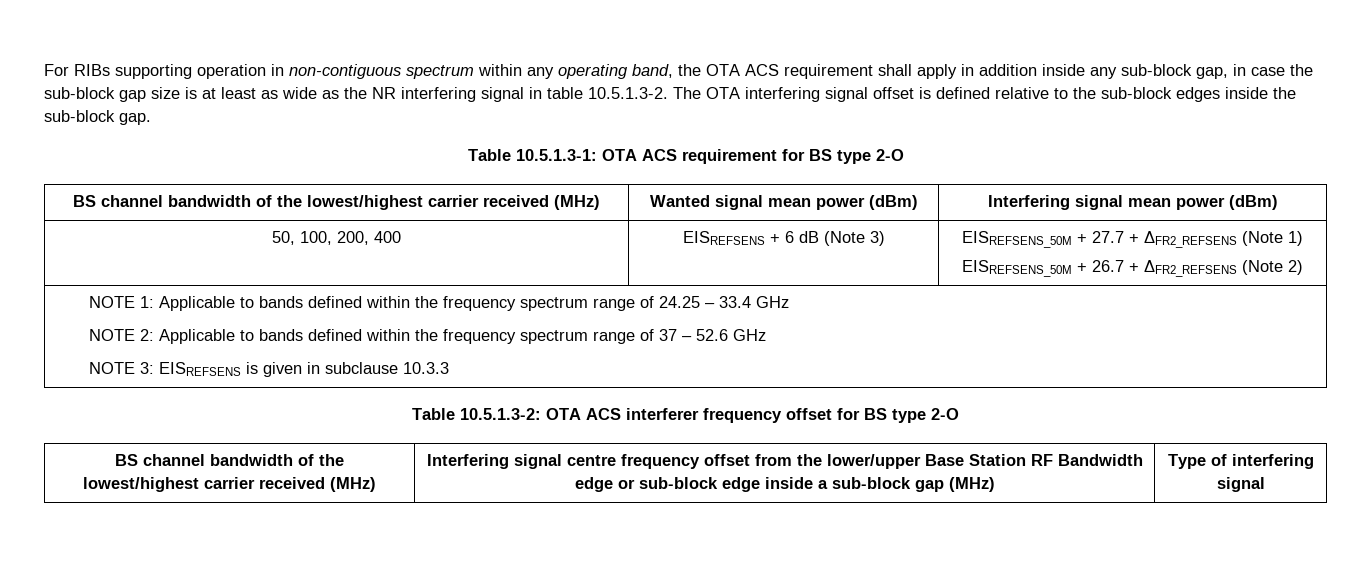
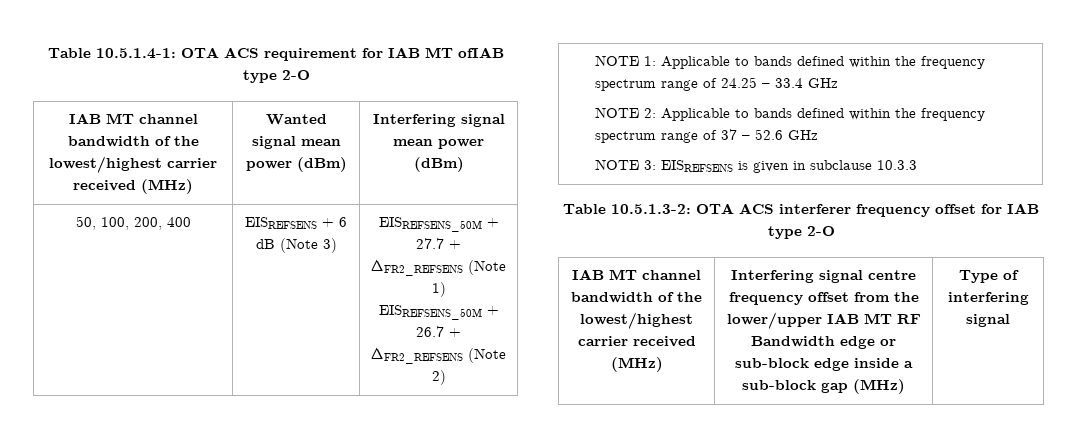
- For RIBs supporting operation in non-contiguous spectrum within any operating band, the OTA ACS requirement shall apply in addition inside any sub-block gap, in case the sub-block gap size is at least as wide as the NR interfering signal in table 10.5.1.3-2. The OTA interfering signal offset is defined relative to the sub-block edges inside the sub-block gap.
- Table 10.5.1.3-1: OTA ACS requirement for BS type 2-O
- BS channel bandwidth of the lowest/highest carrier received (MHz) | Wanted signal mean power (dBm) | Interfering signal mean power (dBm)
+ Table 10.5.1.4-1: OTA ACS requirement for IAB MT ofIAB type 2-O
+ IAB MT channel bandwidth of the lowest/highest carrier received (MHz) | Wanted signal mean power (dBm) | Interfering signal mean power (dBm)
- Table 10.5.1.3-2: OTA ACS interferer frequency offset for BS type 2-O
- BS channel bandwidth of the lowest/highest carrier received (MHz) | Interfering signal centre frequency offset from the lower/upper Base Station RF Bandwidth edge or sub-block edge inside a sub-block gap (MHz) | Type of interfering signal
+ Table 10.5.1.3-2: OTA ACS interferer frequency offset for IAB type 2-O
+ IAB MT channel bandwidth of the lowest/highest carrier received (MHz) | Interfering signal centre frequency offset from the lower/upper IAB MT RF Bandwidth edge or sub-block edge inside a sub-block gap (MHz) | Type of interfering signal

